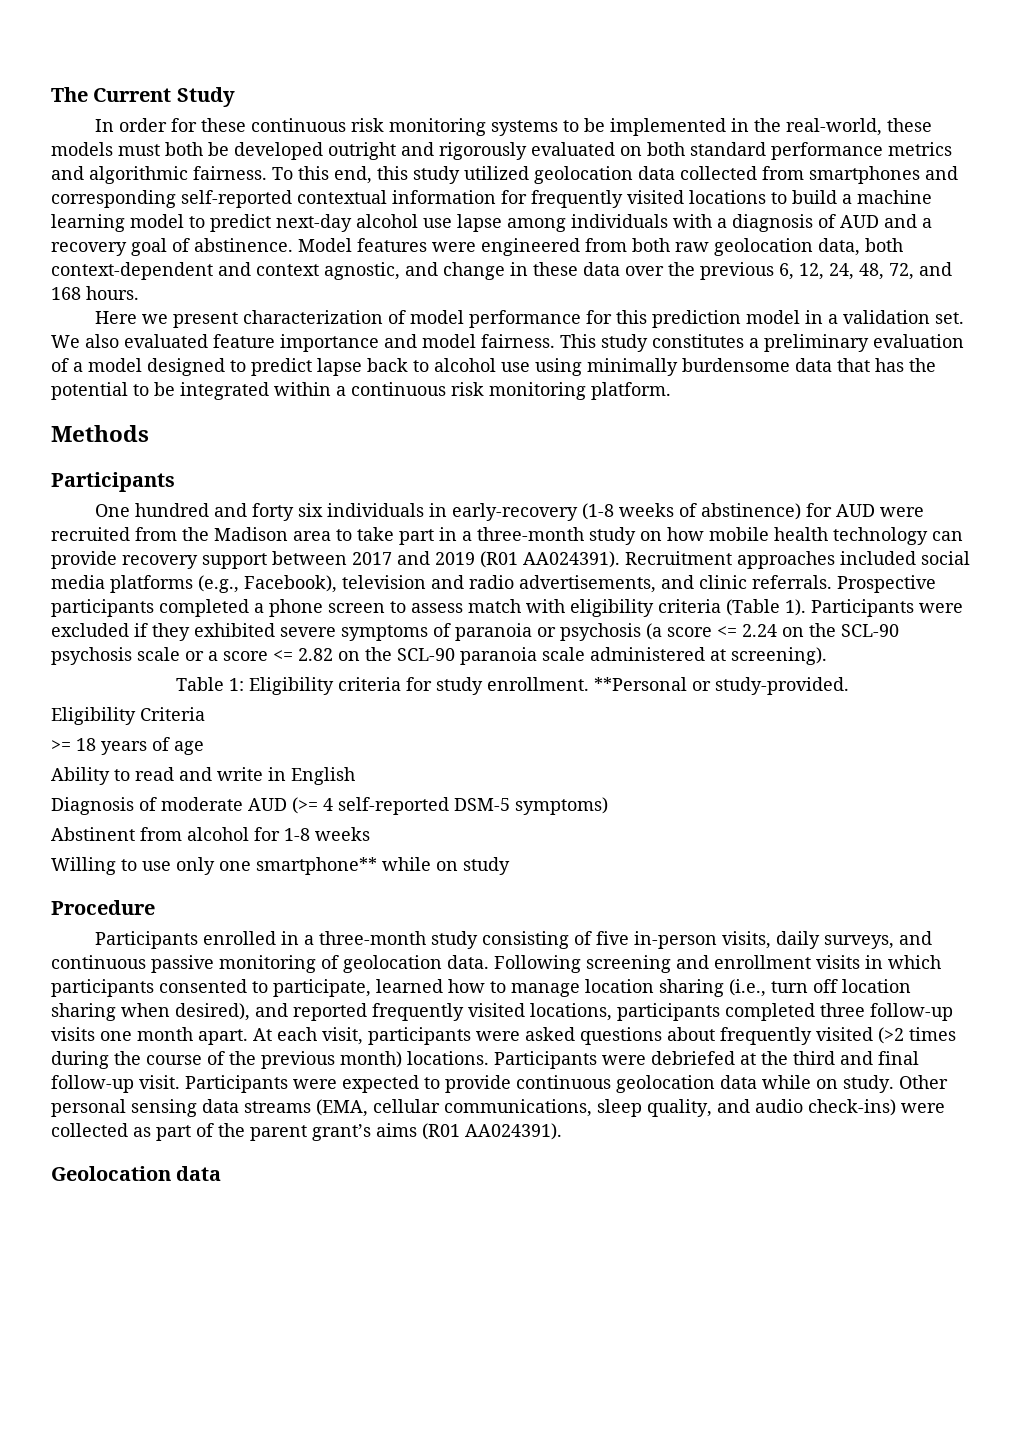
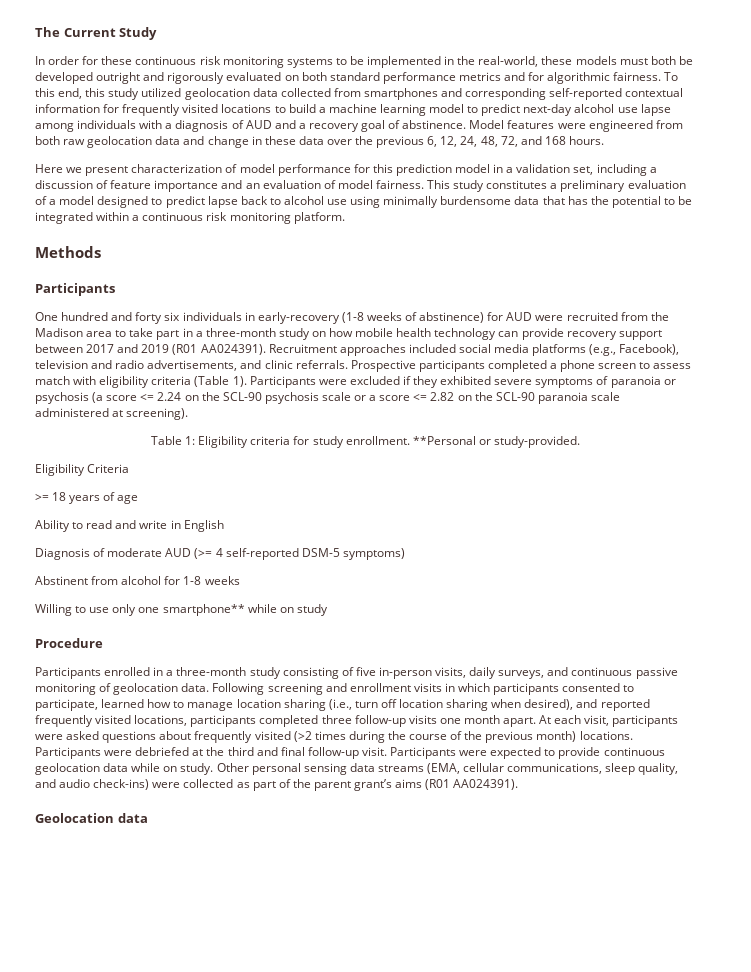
- In order for these continuous risk monitoring systems to be implemented in the real-world, these models must both be developed outright and rigorously evaluated on both standard performance metrics and algorithmic fairness.
+ In order for these continuous risk monitoring systems to be implemented in the real-world, these models must both be developed outright and rigorously evaluated on both standard performance metrics and for algorithmic fairness.
- Model features were engineered from both raw geolocation data, both context-dependent and context agnostic, and change in these data over the previous 6, 12, 24, 48, 72, and 168 hours.
+ Model features were engineered from both raw geolocation data and change in these data over the previous 6, 12, 24, 48, 72, and 168 hours.
- Here we present characterization of model performance for this prediction model in a validation set. We also evaluated feature importance and model fairness.
+ Here we present characterization of model performance for this prediction model in a validation set, including a discussion of feature importance and an evaluation of model fairness.

